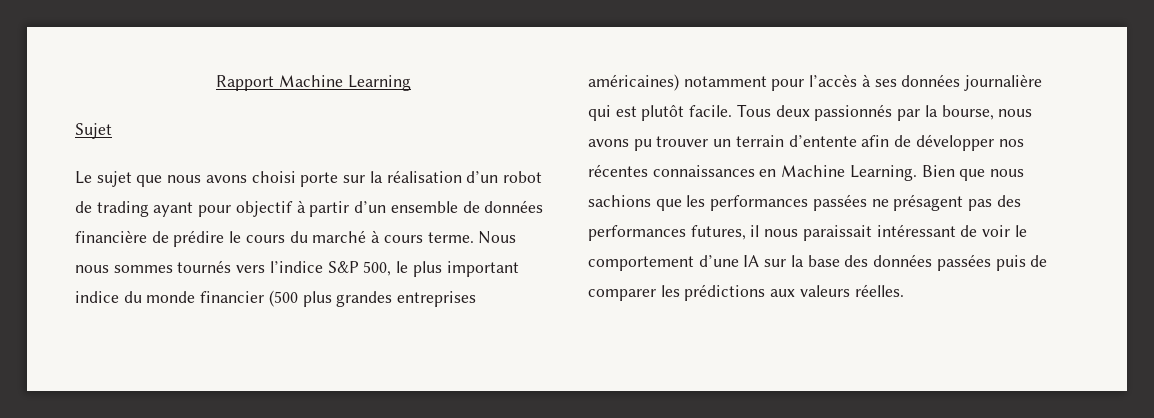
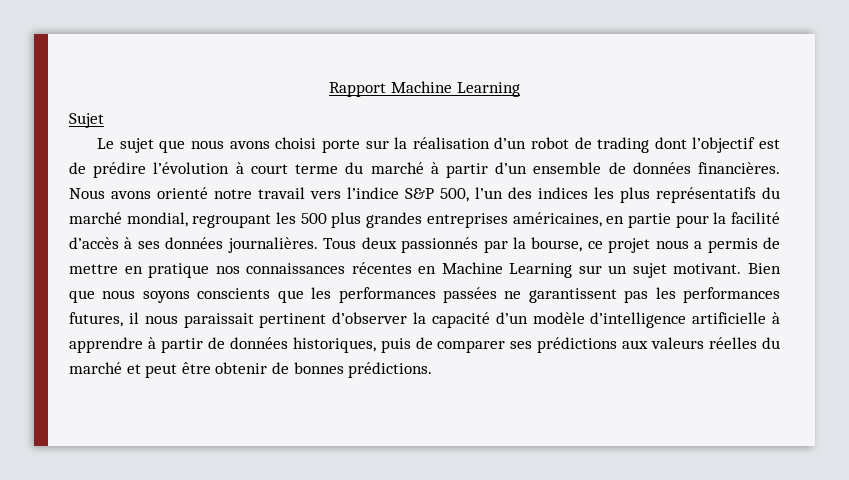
- Le sujet que nous avons choisi porte sur la réalisation d’un robot de trading ayant pour objectif à partir d’un ensemble de données financière de prédire le cours du marché à cours terme. Nous nous sommes tournés vers l’indice S&P 500, le plus important indice du monde financier (500 plus grandes entreprises américaines) notamment pour l’accès à ses données journalière qui est plutôt facile.
+ Le sujet que nous avons choisi porte sur la réalisation d’un robot de trading dont l’objectif est de prédire l’évolution à court terme du marché à partir d’un ensemble de données financières. Nous avons orienté notre travail vers l’indice S&P 500, l’un des indices les plus représentatifs du marché mondial, regroupant les 500 plus grandes entreprises américaines, en partie pour la facilité d’accès à ses données journalières.
- Tous deux passionnés par la bourse, nous avons pu trouver un terrain d’entente afin de développer nos récentes connaissances en Machine Learning.
+ Tous deux passionnés par la bourse, ce projet nous a permis de mettre en pratique nos connaissances récentes en Machine Learning sur un sujet motivant.
- Bien que nous sachions que les performances passées ne présagent pas des performances futures, il nous paraissait intéressant de voir le comportement d’une IA sur la base des données passées puis de comparer les prédictions aux valeurs réelles.
+ Bien que nous soyons conscients que les performances passées ne garantissent pas les performances futures, il nous paraissait pertinent d’observer la capacité d’un modèle d’intelligence artificielle à apprendre à partir de données historiques, puis de comparer ses prédictions aux valeurs réelles du marché et peut être obtenir de bonnes prédictions.

